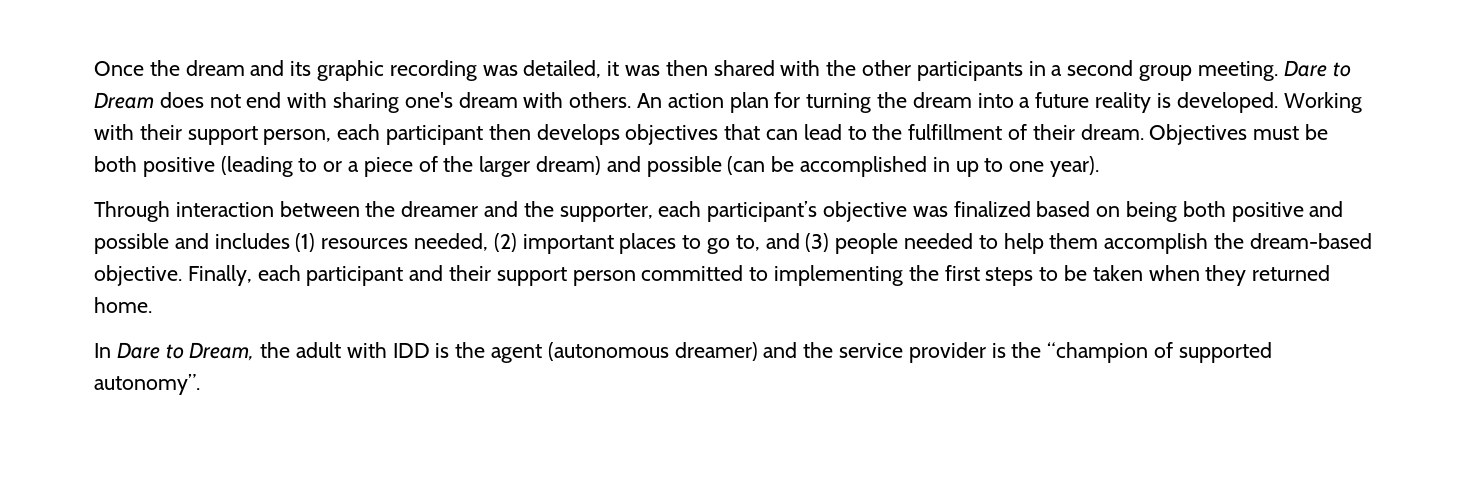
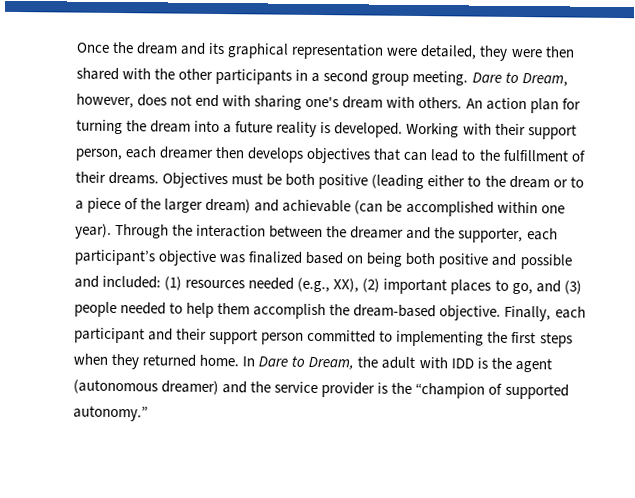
- Once the dream and its graphic recording was detailed, it was then shared with the other participants in a second group meeting.
+ Once the dream and its graphical representation were detailed, they were then shared with the other participants in a second group meeting.
- Dare to Dream does not end with sharing one's dream with others.
+ Dare to Dream, however, does not end with sharing one's dream with others.
- Working with their support person, each participant then develops objectives that can lead to the fulfillment of their dream.
+ Working with their support person, each dreamer then develops objectives that can lead to the fulfillment of their dreams.
- Objectives must be both positive (leading to or a piece of the larger dream) and possible (can be accomplished in up to one year).
- Through interaction between the dreamer and the supporter, each participant’s objective was finalized based on being both positive and possible and includes (1) resources needed, (2) important places to go to, and (3) people needed to help them accomplish the dream-based objective.
+ Objectives must be both positive (leading either to the dream or to a piece of the larger dream) and achievable (can be accomplished within one year). Through the interaction between the dreamer and the supporter, each participant’s objective was finalized based on being both positive and possible and included: (1) resources needed (e.g., XX), (2) important places to go, and (3) people needed to help them accomplish the dream-based objective.
- Finally, each participant and their support person committed to implementing the first steps to be taken when they returned home.
- In Dare to Dream, the adult with IDD is the agent (autonomous dreamer) and the service provider is the “champion of supported autonomy”.
+ Finally, each participant and their support person committed to implementing the first steps when they returned home. In Dare to Dream, the adult with IDD is the agent (autonomous dreamer) and the service provider is the “champion of supported autonomy.”

